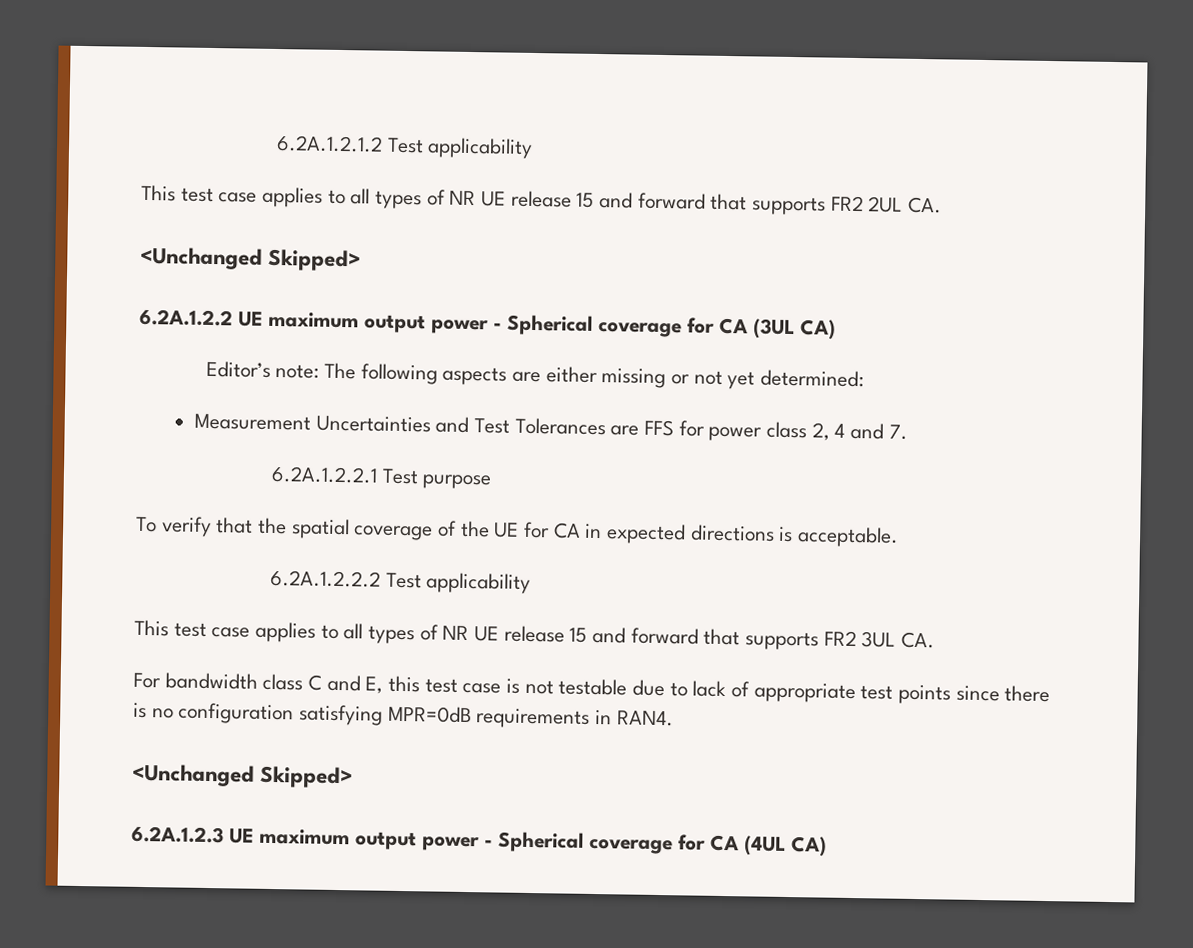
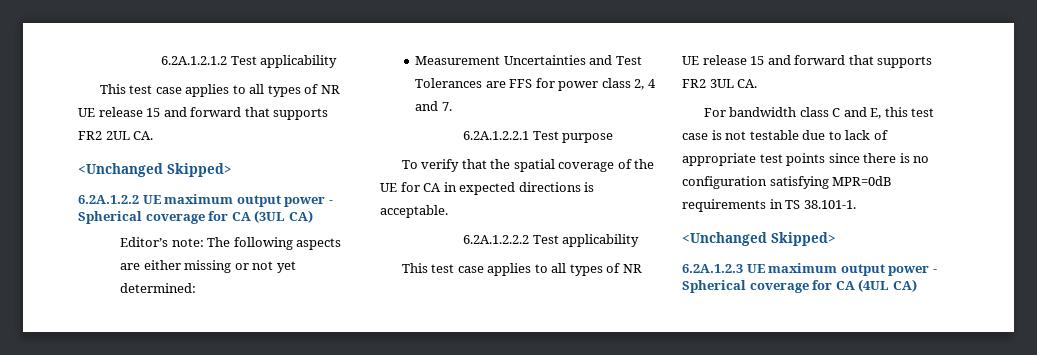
- For bandwidth class C and E, this test case is not testable due to lack of appropriate test points since there is no configuration satisfying MPR=0dB requirements in RAN4.
+ For bandwidth class C and E, this test case is not testable due to lack of appropriate test points since there is no configuration satisfying MPR=0dB requirements in TS 38.101-1.

